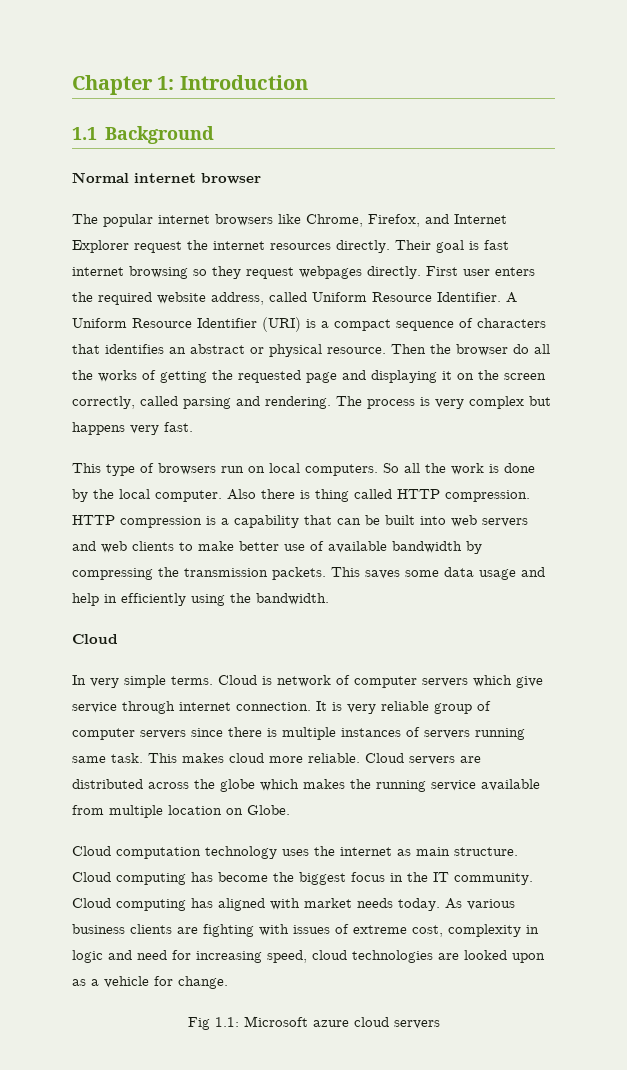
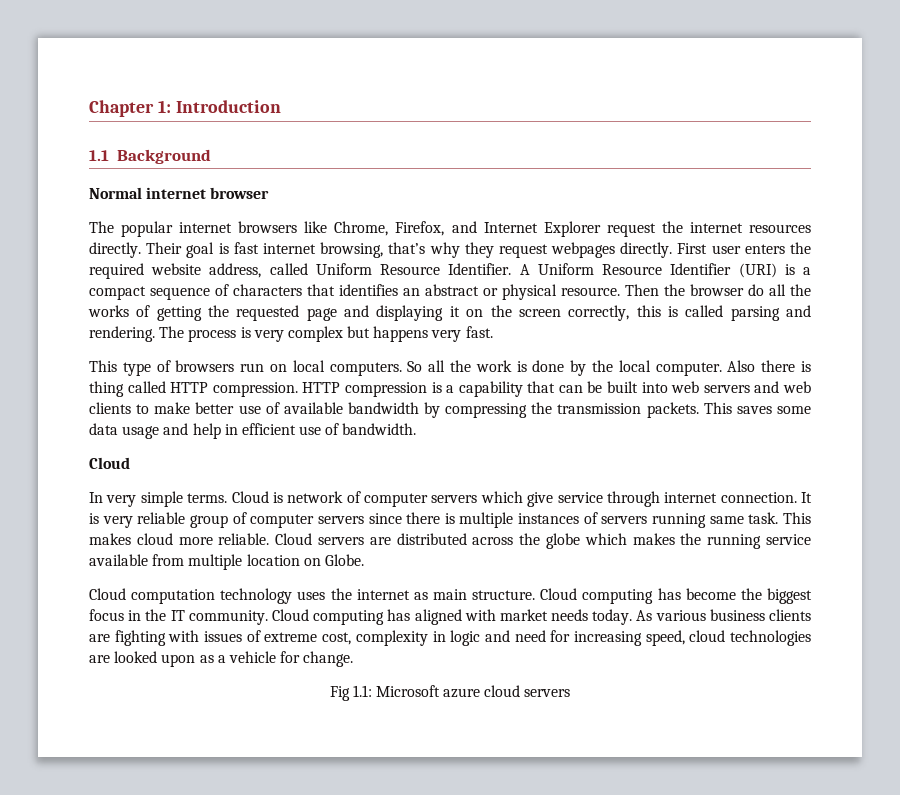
- Their goal is fast internet browsing so they request webpages directly.
+ Their goal is fast internet browsing, that’s why they request webpages directly.
- Then the browser do all the works of getting the requested page and displaying it on the screen correctly, called parsing and rendering.
+ Then the browser do all the works of getting the requested page and displaying it on the screen correctly, this is called parsing and rendering.
- This saves some data usage and help in efficiently using the bandwidth.
+ This saves some data usage and help in efficient use of bandwidth.

